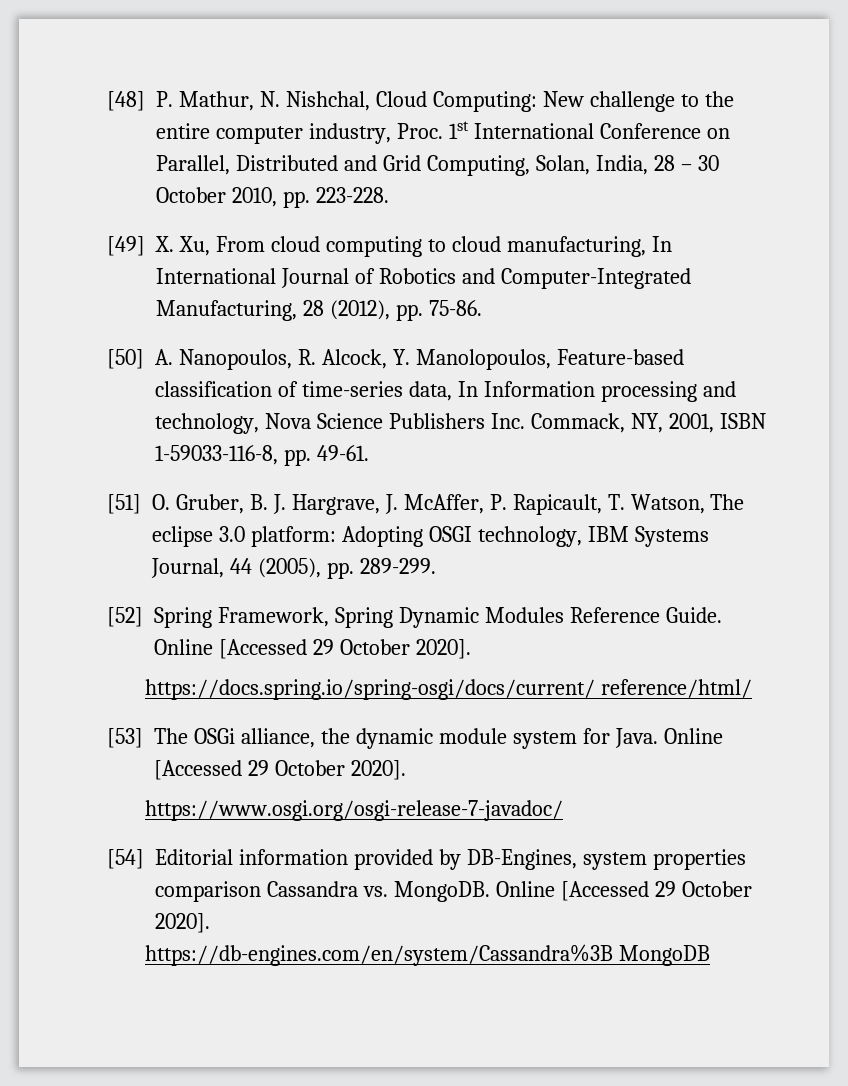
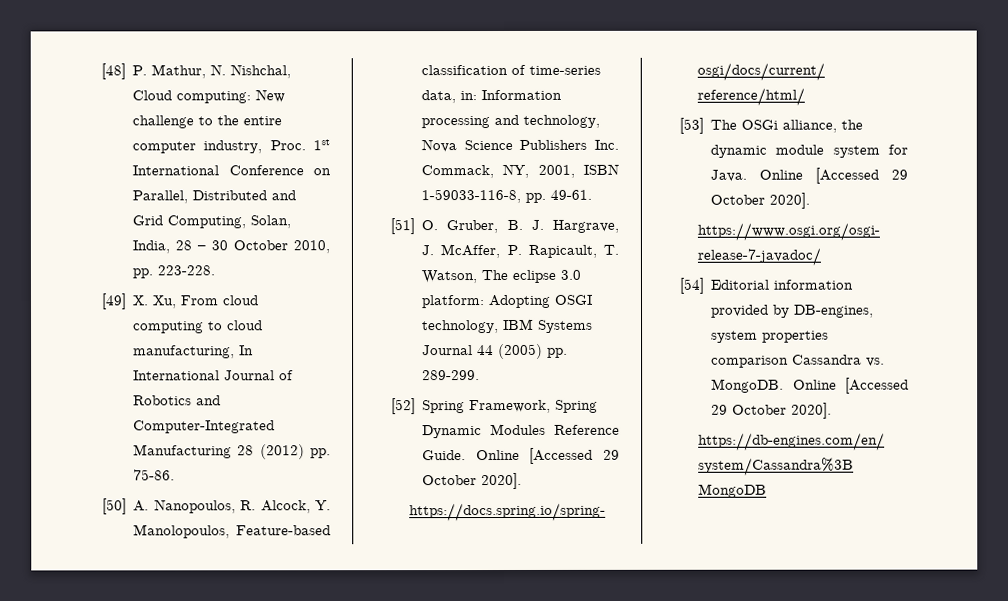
- [48] P. Mathur, N. Nishchal, Cloud Computing: New challenge to the entire computer industry, Proc.
+ [48] P. Mathur, N. Nishchal, Cloud computing: New challenge to the entire computer industry, Proc.
- [49] X. Xu, From cloud computing to cloud manufacturing, In International Journal of Robotics and Computer-Integrated Manufacturing, 28 (2012), pp. 75-86.
+ [49] X. Xu, From cloud computing to cloud manufacturing, In International Journal of Robotics and Computer-Integrated Manufacturing 28 (2012) pp. 75-86.
- [50] A. Nanopoulos, R. Alcock, Y. Manolopoulos, Feature-based classification of time-series data, In Information processing and technology, Nova Science Publishers Inc. Commack, NY, 2001, ISBN 1-59033-116-8, pp. 49-61.
+ [50] A. Nanopoulos, R. Alcock, Y. Manolopoulos, Feature-based classification of time-series data, in: Information processing and technology, Nova Science Publishers Inc. Commack, NY, 2001, ISBN 1-59033-116-8, pp. 49-61.
- [51] O. Gruber, B. J. Hargrave, J. McAffer, P. Rapicault, T. Watson, The eclipse 3.0 platform: Adopting OSGI technology, IBM Systems Journal, 44 (2005), pp. 289-299.
+ [51] O. Gruber, B. J. Hargrave, J. McAffer, P. Rapicault, T. Watson, The eclipse 3.0 platform: Adopting OSGI technology, IBM Systems Journal 44 (2005) pp. 289-299.
- [54] Editorial information provided by DB-Engines, system properties comparison Cassandra vs. MongoDB.
+ [54] Editorial information provided by DB-engines, system properties comparison Cassandra vs. MongoDB.

